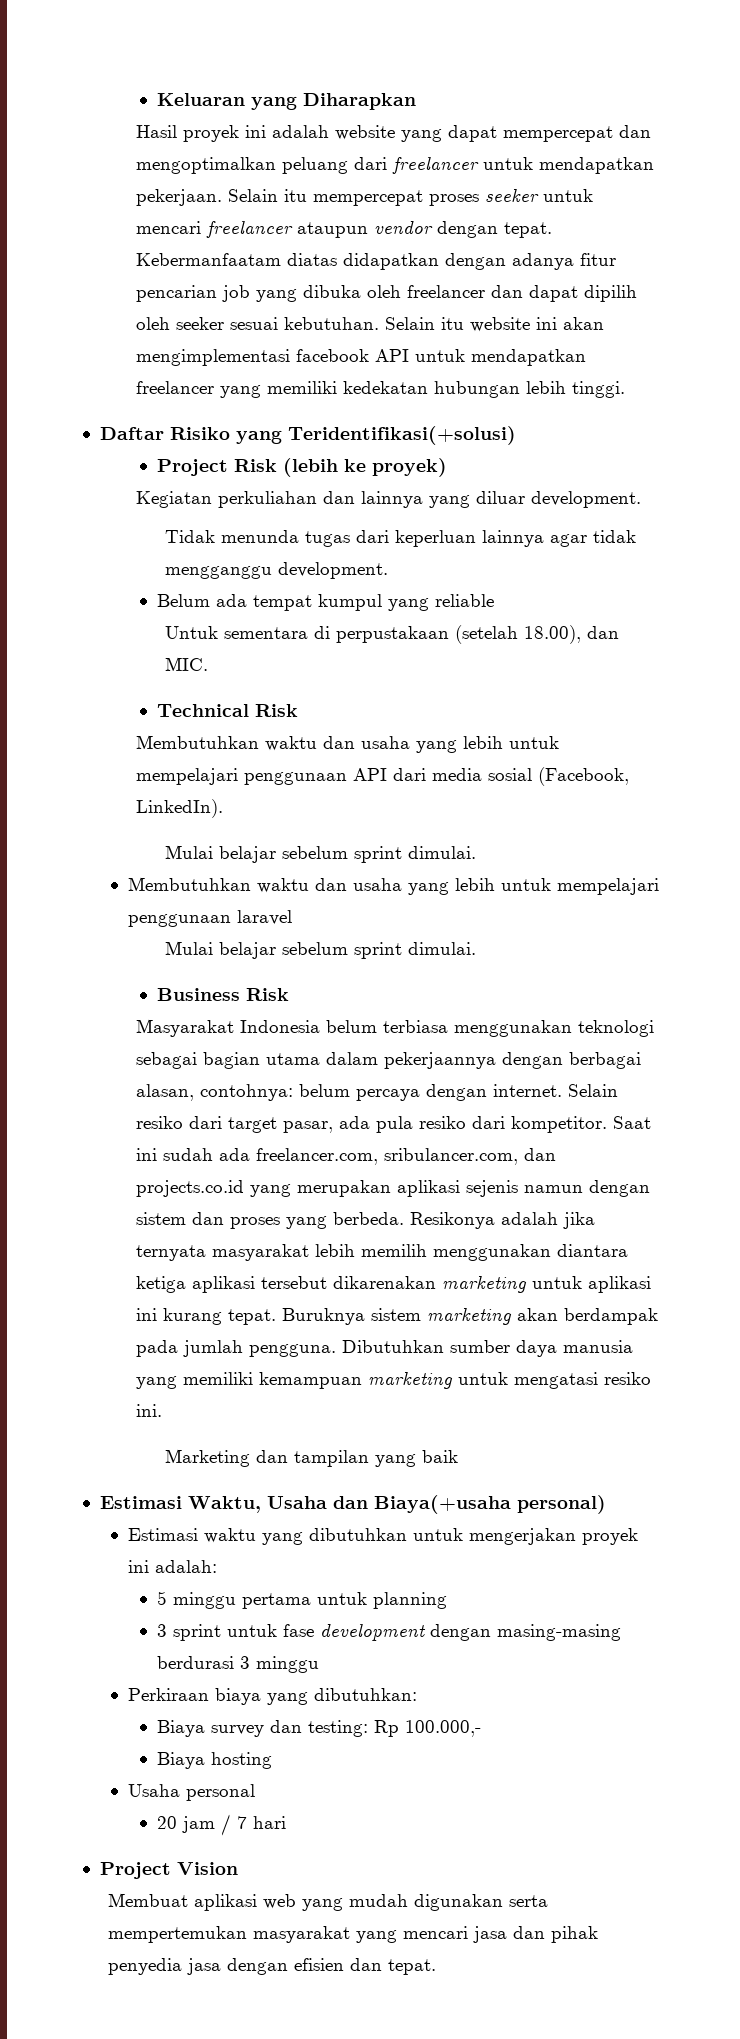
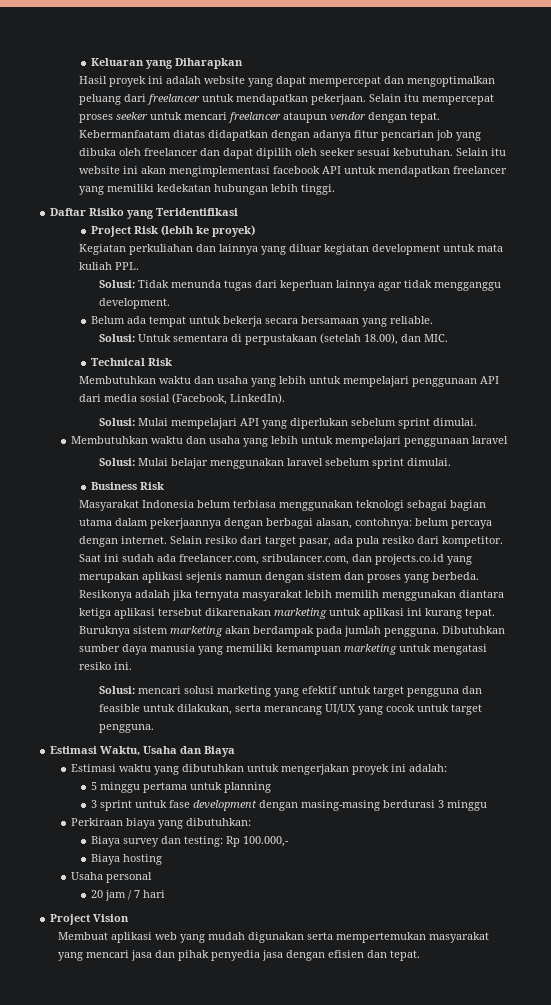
- Daftar Risiko yang Teridentifikasi(+solusi)
+ Daftar Risiko yang Teridentifikasi
- Kegiatan perkuliahan dan lainnya yang diluar development.
- Tidak menunda tugas dari keperluan lainnya agar tidak mengganggu development.
+ Kegiatan perkuliahan dan lainnya yang diluar kegiatan development untuk mata kuliah PPL.
+ Solusi: Tidak menunda tugas dari keperluan lainnya agar tidak mengganggu development.
- Belum ada tempat kumpul yang reliable
- Untuk sementara di perpustakaan (setelah 18.00), dan MIC.
+ Belum ada tempat untuk bekerja secara bersamaan yang reliable.
+ Solusi: Untuk sementara di perpustakaan (setelah 18.00), dan MIC.
  Membutuhkan waktu dan usaha yang lebih untuk mempelajari penggunaan API dari media sosial (Facebook, LinkedIn).
- Mulai belajar sebelum sprint dimulai.
+ Solusi: Mulai mempelajari API yang diperlukan sebelum sprint dimulai.
  Membutuhkan waktu dan usaha yang lebih untuk mempelajari penggunaan laravel
- Mulai belajar sebelum sprint dimulai.
+ Solusi: Mulai belajar menggunakan laravel sebelum sprint dimulai.
- Marketing dan tampilan yang baik
+ Solusi: mencari solusi marketing yang efektif untuk target pengguna dan feasible untuk dilakukan, serta merancang UI/UX yang cocok untuk target pengguna.
- Estimasi Waktu, Usaha dan Biaya(+usaha personal)
+ Estimasi Waktu, Usaha dan Biaya

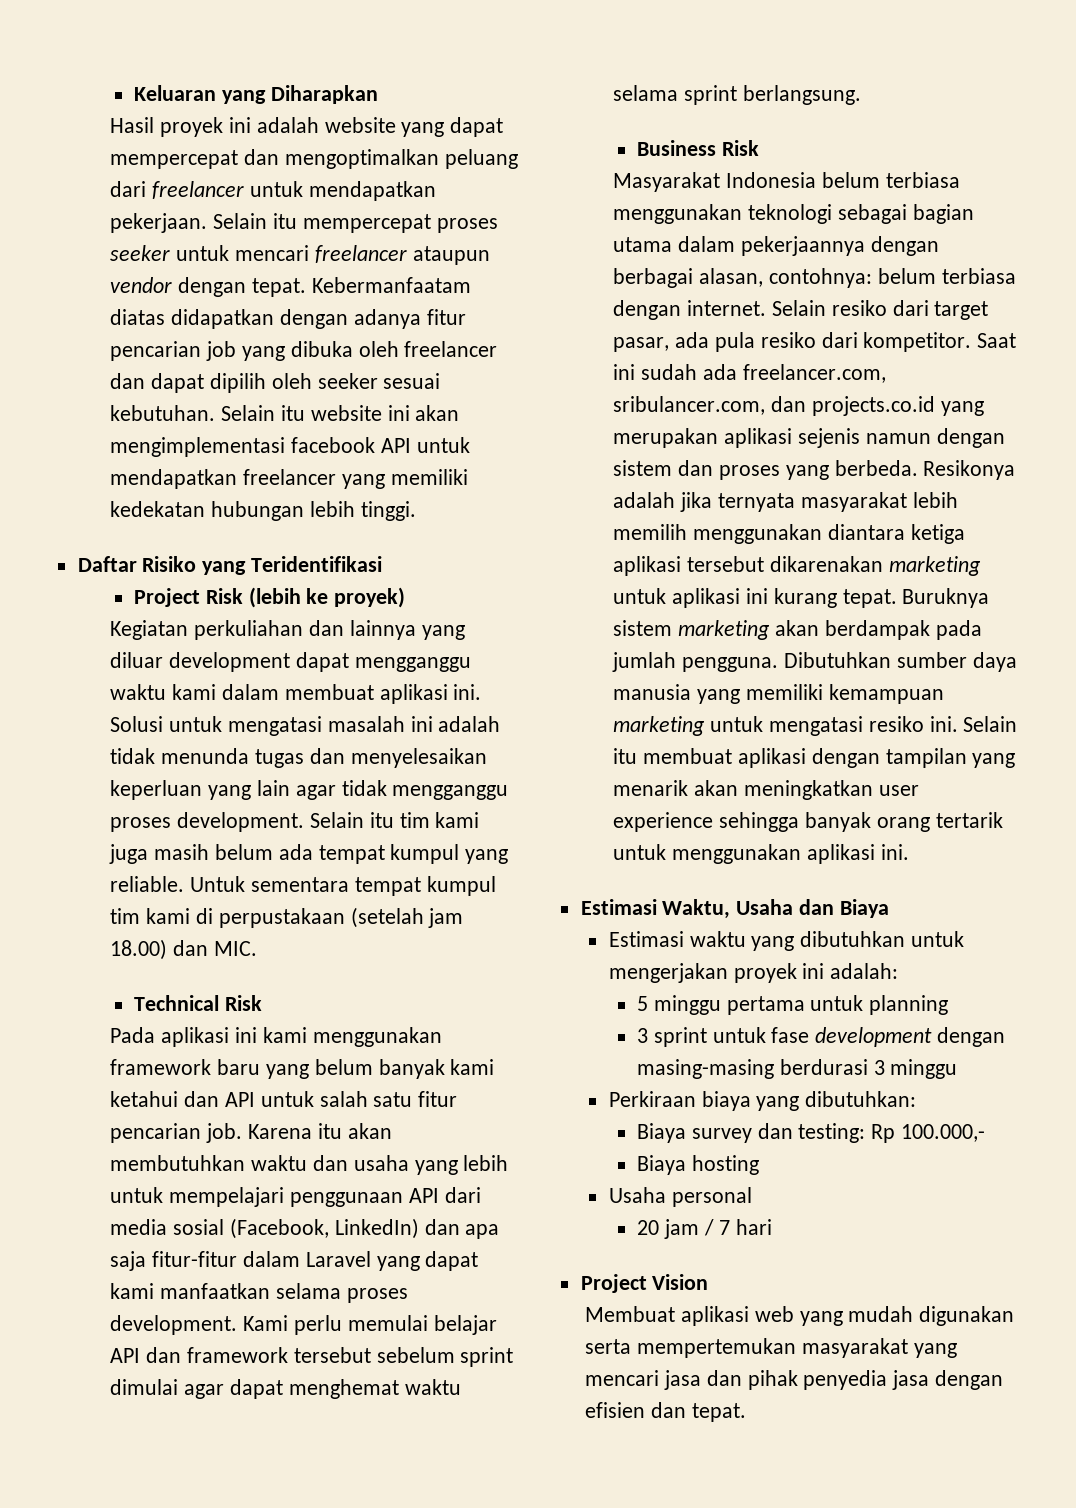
- Kegiatan perkuliahan dan lainnya yang diluar kegiatan development untuk mata kuliah PPL.
- Solusi: Tidak menunda tugas dari keperluan lainnya agar tidak mengganggu development.
- Belum ada tempat untuk bekerja secara bersamaan yang reliable.
- Solusi: Untuk sementara di perpustakaan (setelah 18.00), dan MIC.
+ Kegiatan perkuliahan dan lainnya yang diluar development dapat mengganggu waktu kami dalam membuat aplikasi ini. Solusi untuk mengatasi masalah ini adalah tidak menunda tugas dan menyelesaikan keperluan yang lain agar tidak mengganggu proses development. Selain itu tim kami juga masih belum ada tempat kumpul yang reliable. Untuk sementara tempat kumpul tim kami di perpustakaan (setelah jam 18.00) dan MIC.
- Membutuhkan waktu dan usaha yang lebih untuk mempelajari penggunaan API dari media sosial (Facebook, LinkedIn).
- Solusi: Mulai mempelajari API yang diperlukan sebelum sprint dimulai.
- Membutuhkan waktu dan usaha yang lebih untuk mempelajari penggunaan laravel
- Solusi: Mulai belajar menggunakan laravel sebelum sprint dimulai.
+ Pada aplikasi ini kami menggunakan framework baru yang belum banyak kami ketahui dan API untuk salah satu fitur pencarian job. Karena itu akan membutuhkan waktu dan usaha yang lebih untuk mempelajari penggunaan API dari media sosial (Facebook, LinkedIn) dan apa saja fitur-fitur dalam Laravel yang dapat kami manfaatkan selama proses development. Kami perlu memulai belajar API dan framework tersebut sebelum sprint dimulai agar dapat menghemat waktu selama sprint berlangsung.
- Masyarakat Indonesia belum terbiasa menggunakan teknologi sebagai bagian utama dalam pekerjaannya dengan berbagai alasan, contohnya: belum percaya dengan internet.
+ Masyarakat Indonesia belum terbiasa menggunakan teknologi sebagai bagian utama dalam pekerjaannya dengan berbagai alasan, contohnya: belum terbiasa dengan internet.
- Dibutuhkan sumber daya manusia yang memiliki kemampuan marketing untuk mengatasi resiko ini.
- Solusi: mencari solusi marketing yang efektif untuk target pengguna dan feasible untuk dilakukan, serta merancang UI/UX yang cocok untuk target pengguna.
+ Dibutuhkan sumber daya manusia yang memiliki kemampuan marketing untuk mengatasi resiko ini. Selain itu membuat aplikasi dengan tampilan yang menarik akan meningkatkan user experience sehingga banyak orang tertarik untuk menggunakan aplikasi ini.

